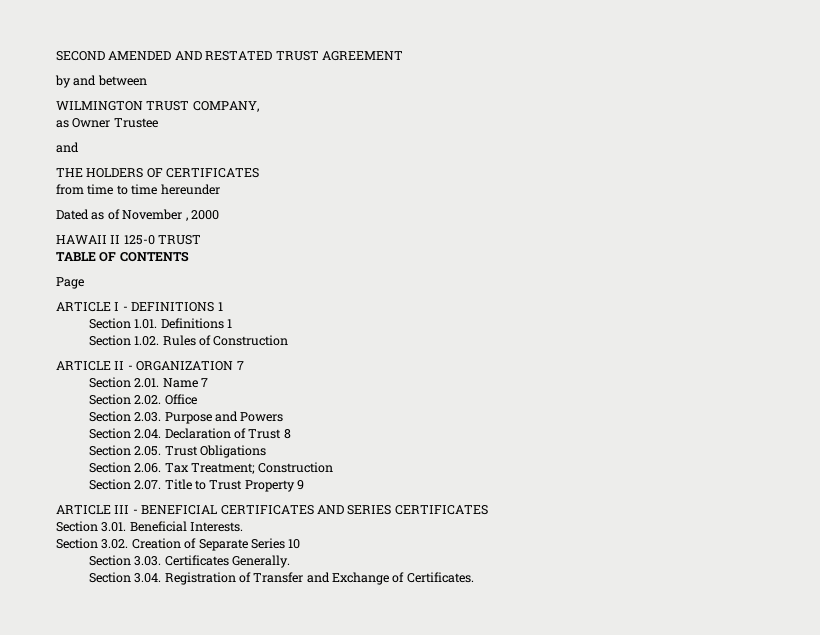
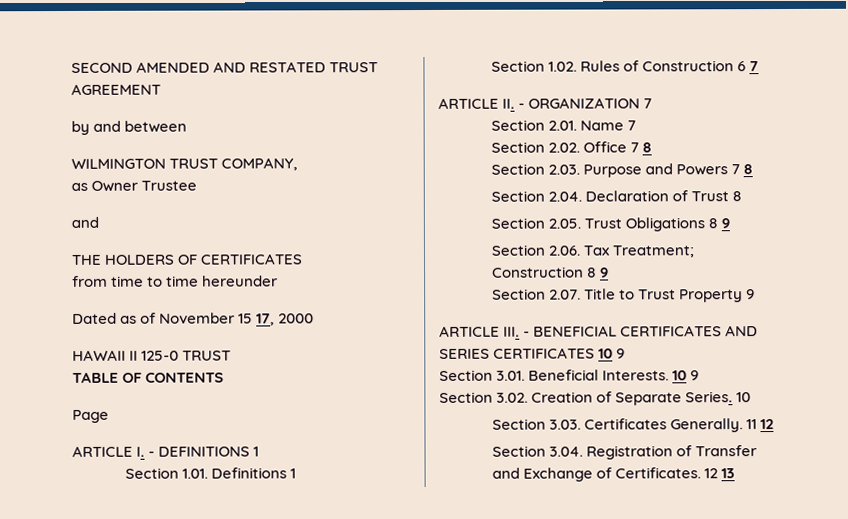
- Dated as of November , 2000
+ Dated as of November 15 17, 2000
- ARTICLE I - DEFINITIONS 1
+ ARTICLE I. - DEFINITIONS 1
- Section 1.02. Rules of Construction
- ARTICLE II - ORGANIZATION 7
+ Section 1.02. Rules of Construction 6 7
+ ARTICLE II. - ORGANIZATION 7
- Section 2.02. Office
+ Section 2.02. Office 7 8
- Section 2.03. Purpose and Powers
+ Section 2.03. Purpose and Powers 7 8
- Section 2.05. Trust Obligations
+ Section 2.05. Trust Obligations 8 9
- Section 2.06. Tax Treatment; Construction
+ Section 2.06. Tax Treatment; Construction 8 9
- ARTICLE III - BENEFICIAL CERTIFICATES AND SERIES CERTIFICATES
+ ARTICLE III. - BENEFICIAL CERTIFICATES AND SERIES CERTIFICATES 10 9
- Section 3.01. Beneficial Interests.
+ Section 3.01. Beneficial Interests. 10 9
- Section 3.02. Creation of Separate Series 10
+ Section 3.02. Creation of Separate Series. 10
+ 11 12
+ 12 13

